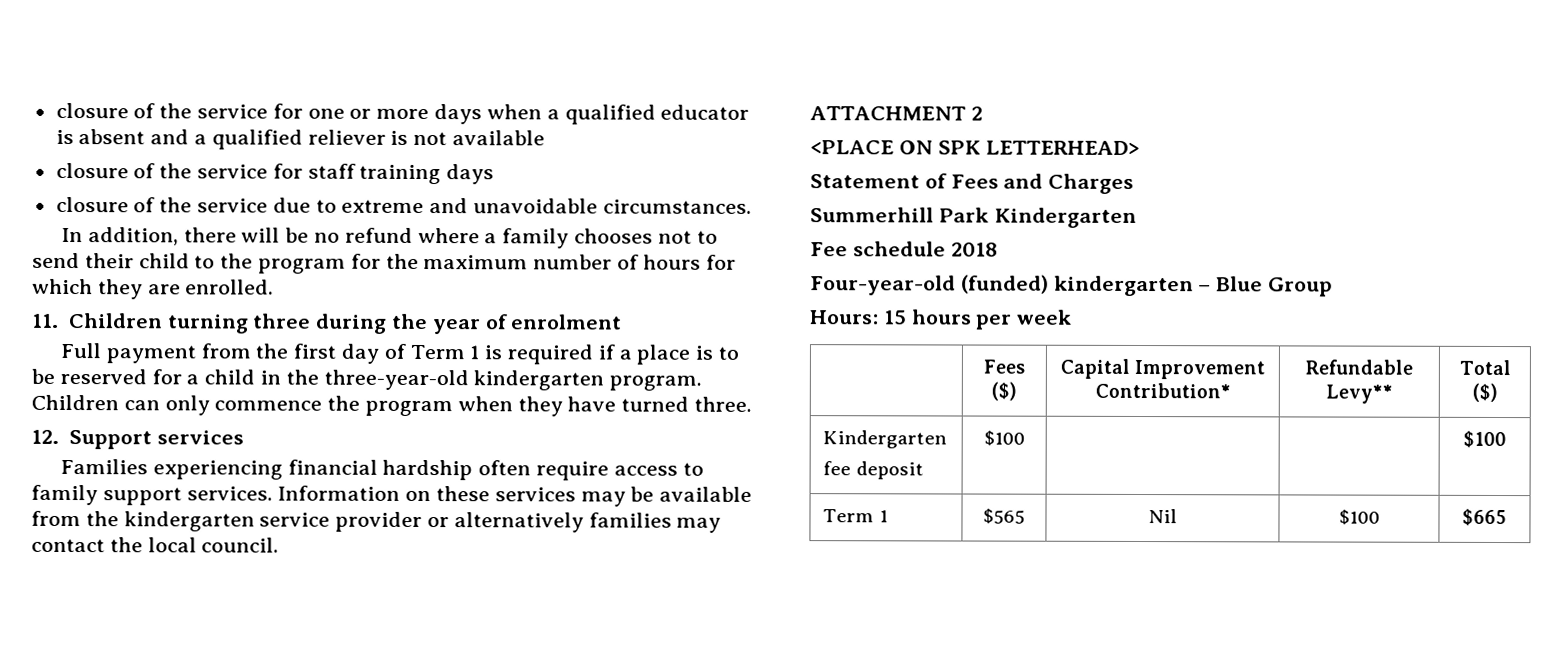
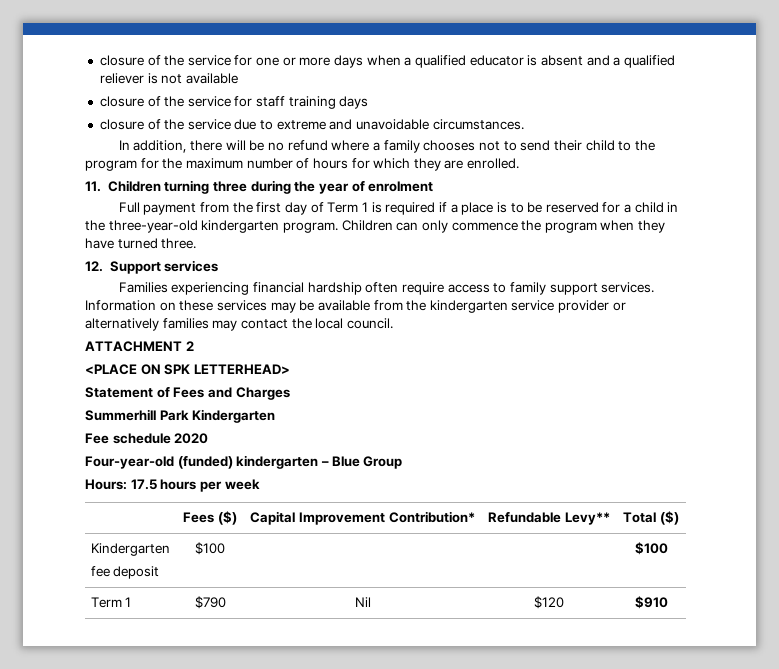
- Fee schedule 2018
+ Fee schedule 2020
- Hours: 15 hours per week
+ Hours: 17.5 hours per week
- Term 1 | $565 | Nil | $100 | $665
+ Term 1 | $790 | Nil | $120 | $910

